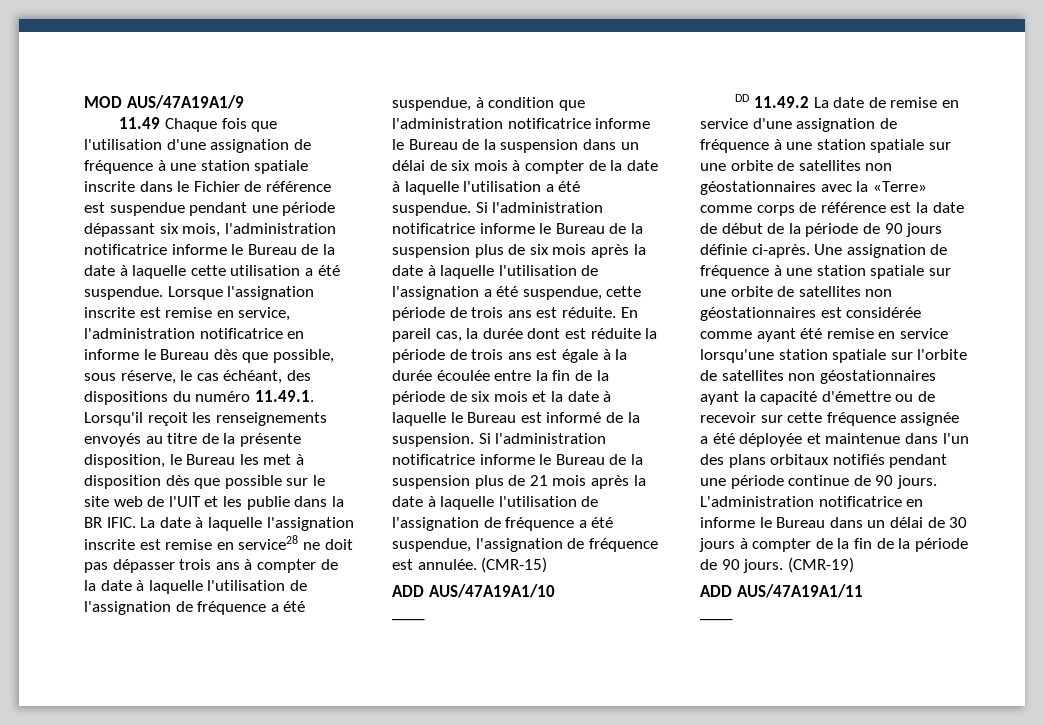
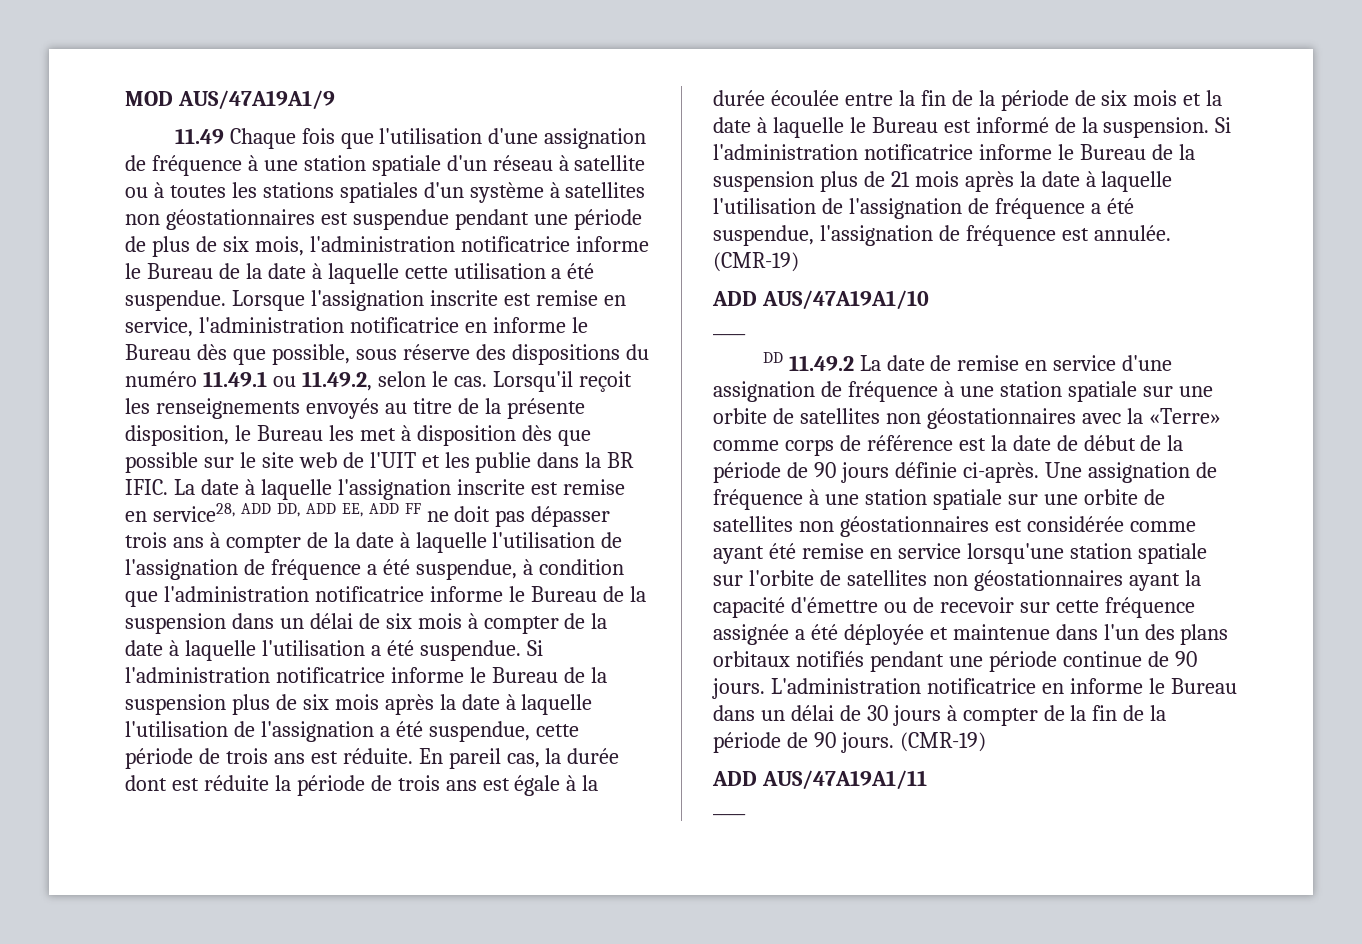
- 11.49 Chaque fois que l'utilisation d'une assignation de fréquence à une station spatiale inscrite dans le Fichier de référence est suspendue pendant une période dépassant six mois, l'administration notificatrice informe le Bureau de la date à laquelle cette utilisation a été suspendue.
+ 11.49 Chaque fois que l'utilisation d'une assignation de fréquence à une station spatiale d'un réseau à satellite ou à toutes les stations spatiales d'un système à satellites non géostationnaires est suspendue pendant une période de plus de six mois, l'administration notificatrice informe le Bureau de la date à laquelle cette utilisation a été suspendue.
- Lorsque l'assignation inscrite est remise en service, l'administration notificatrice en informe le Bureau dès que possible, sous réserve, le cas échéant, des dispositions du numéro 11.49.1. Lorsqu'il reçoit les renseignements envoyés au titre de la présente disposition, le Bureau les met à disposition dès que possible sur le site web de l'UIT et les publie dans la BR IFIC.
+ Lorsque l'assignation inscrite est remise en service, l'administration notificatrice en informe le Bureau dès que possible, sous réserve des dispositions du numéro 11.49.1 ou 11.49.2, selon le cas. Lorsqu'il reçoit les renseignements envoyés au titre de la présente disposition, le Bureau les met à disposition dès que possible sur le site web de l'UIT et les publie dans la BR IFIC.
- La date à laquelle l'assignation inscrite est remise en service28 ne doit pas dépasser trois ans à compter de la date à laquelle l'utilisation de l'assignation de fréquence a été suspendue, à condition que l'administration notificatrice informe le Bureau de la suspension dans un délai de six mois à compter de la date à laquelle l'utilisation a été suspendue.
+ La date à laquelle l'assignation inscrite est remise en service28, ADD DD, ADD EE, ADD FF ne doit pas dépasser trois ans à compter de la date à laquelle l'utilisation de l'assignation de fréquence a été suspendue, à condition que l'administration notificatrice informe le Bureau de la suspension dans un délai de six mois à compter de la date à laquelle l'utilisation a été suspendue.
- Si l'administration notificatrice informe le Bureau de la suspension plus de 21 mois après la date à laquelle l'utilisation de l'assignation de fréquence a été suspendue, l'assignation de fréquence est annulée. (CMR-15)
+ Si l'administration notificatrice informe le Bureau de la suspension plus de 21 mois après la date à laquelle l'utilisation de l'assignation de fréquence a été suspendue, l'assignation de fréquence est annulée. (CMR-19)

